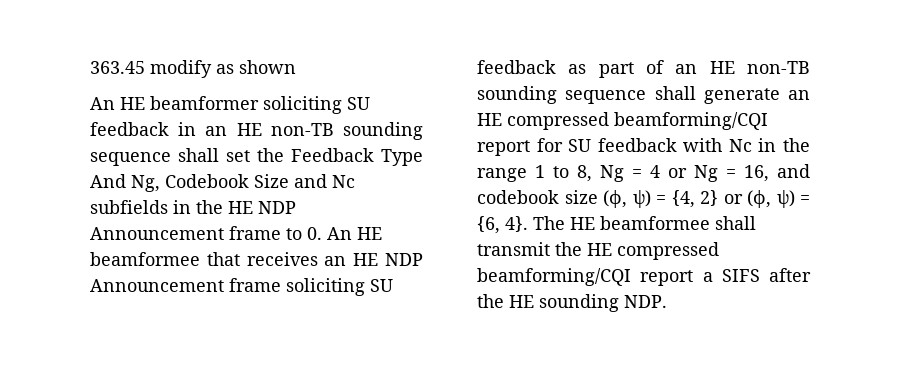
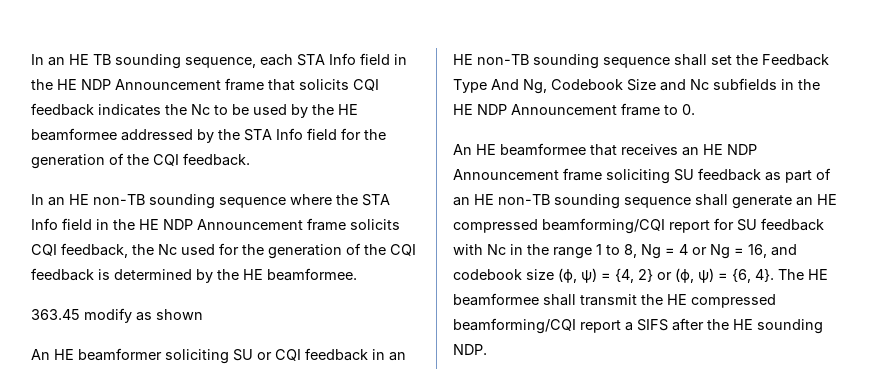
+ In an HE TB sounding sequence, each STA Info field in the HE NDP Announcement frame that solicits CQI feedback indicates the Nc to be used by the HE beamformee addressed by the STA Info field for the generation of the CQI feedback.
+ In an HE non-TB sounding sequence where the STA Info field in the HE NDP Announcement frame solicits CQI feedback, the Nc used for the generation of the CQI feedback is determined by the HE beamformee.
- An HE beamformer soliciting SU feedback in an HE non-TB sounding sequence shall set the Feedback Type And Ng, Codebook Size and Nc subfields in the HE NDP Announcement frame to 0. An HE beamformee that receives an HE NDP Announcement frame soliciting SU feedback as part of an HE non-TB sounding sequence shall generate an HE compressed beamforming/CQI report for SU feedback with Nc in the range 1 to 8, Ng = 4 or Ng = 16, and codebook size (ϕ, ψ) = {4, 2} or (ϕ, ψ) = {6, 4}.
+ An HE beamformer soliciting SU or CQI feedback in an HE non-TB sounding sequence shall set the Feedback Type And Ng, Codebook Size and Nc subfields in the HE NDP Announcement frame to 0.
+ An HE beamformee that receives an HE NDP Announcement frame soliciting SU feedback as part of an HE non-TB sounding sequence shall generate an HE compressed beamforming/CQI report for SU feedback with Nc in the range 1 to 8, Ng = 4 or Ng = 16, and codebook size (ϕ, ψ) = {4, 2} or (ϕ, ψ) = {6, 4}.

